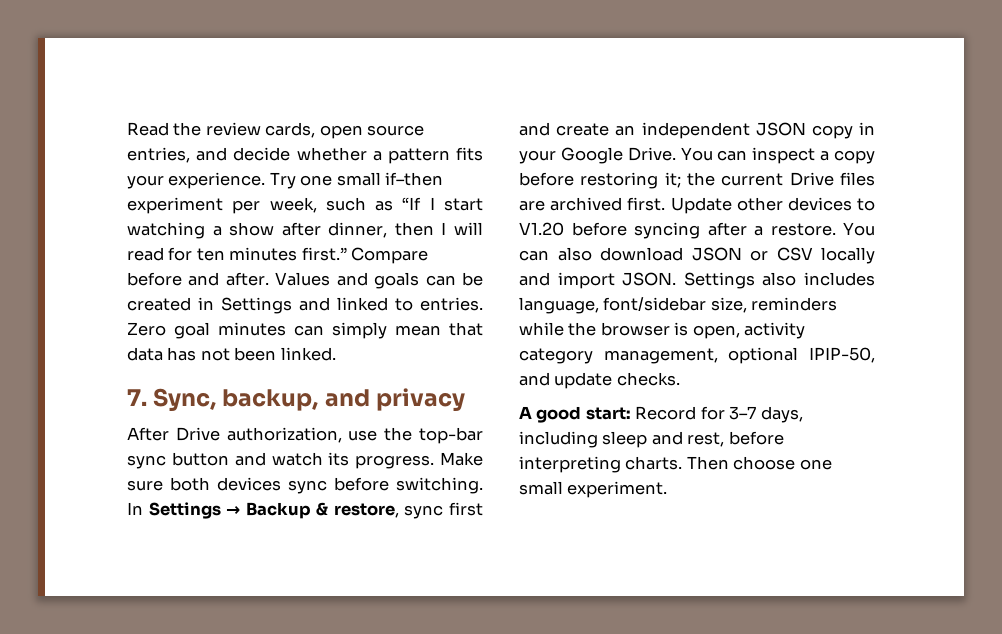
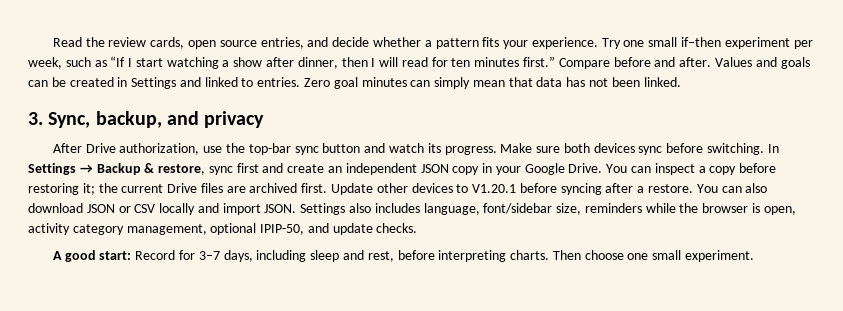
- 7. Sync, backup, and privacy
+ 3. Sync, backup, and privacy
- Update other devices to V1.20 before syncing after a restore.
+ Update other devices to V1.20.1 before syncing after a restore.

